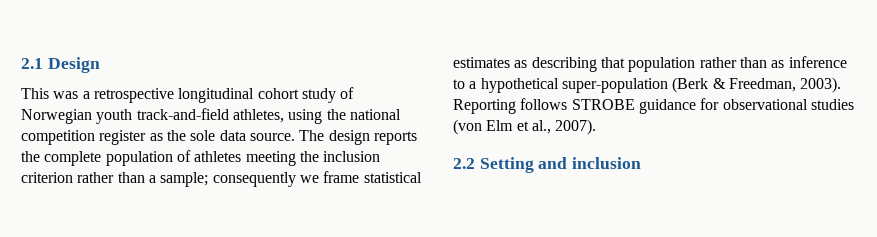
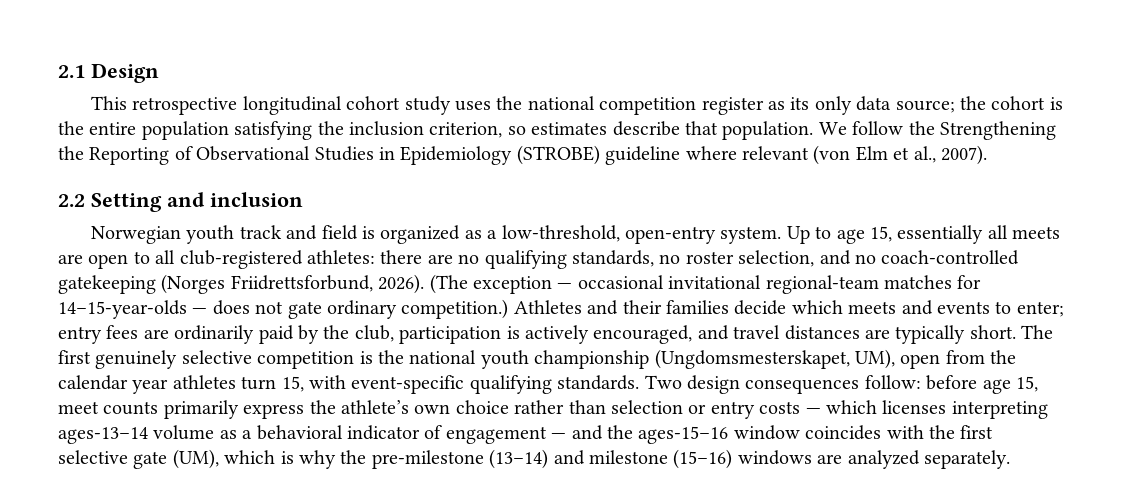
- This was a retrospective longitudinal cohort study of Norwegian youth track-and-field athletes, using the national competition register as the sole data source. The design reports the complete population of athletes meeting the inclusion criterion rather than a sample; consequently we frame statistical estimates as describing that population rather than as inference to a hypothetical super-population (Berk & Freedman, 2003). Reporting follows STROBE guidance for observational studies (von Elm et al., 2007).
+ This retrospective longitudinal cohort study uses the national competition register as its only data source; the cohort is the entire population satisfying the inclusion criterion, so estimates describe that population. We follow the Strengthening the Reporting of Observational Studies in Epidemiology (STROBE) guideline where relevant (von Elm et al., 2007).
+ Norwegian youth track and field is organized as a low-threshold, open-entry system. Up to age 15, essentially all meets are open to all club-registered athletes: there are no qualifying standards, no roster selection, and no coach-controlled gatekeeping (Norges Friidrettsforbund, 2026). (The exception — occasional invitational regional-team matches for 14–15-year-olds — does not gate ordinary competition.) Athletes and their families decide which meets and events to enter; entry fees are ordinarily paid by the club, participation is actively encouraged, and travel distances are typically short. The first genuinely selective competition is the national youth championship (Ungdomsmesterskapet, UM), open from the calendar year athletes turn 15, with event-specific qualifying standards. Two design consequences follow: before age 15, meet counts primarily express the athlete’s own choice rather than selection or entry costs — which licenses interpreting ages-13–14 volume as a behavioral indicator of engagement — and the ages-15–16 window coincides with the first selective gate (UM), which is why the pre-milestone (13–14) and milestone (15–16) windows are analyzed separately.

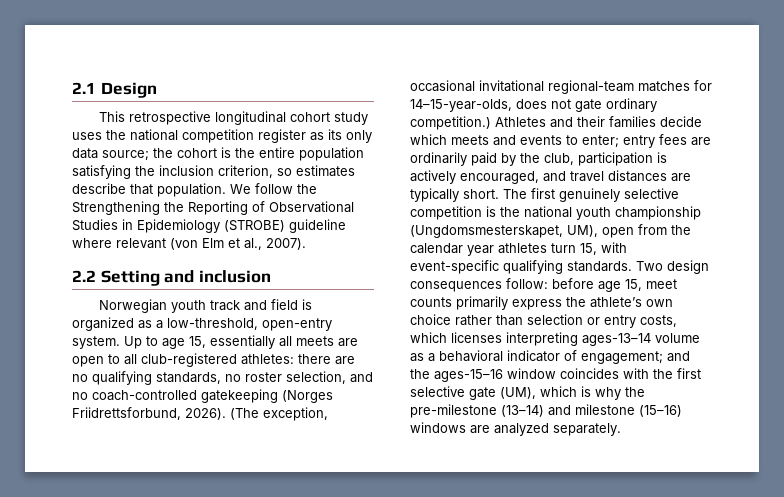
- (The exception — occasional invitational regional-team matches for 14–15-year-olds — does not gate ordinary competition.)
+ (The exception, occasional invitational regional-team matches for 14–15-year-olds, does not gate ordinary competition.)
- Two design consequences follow: before age 15, meet counts primarily express the athlete’s own choice rather than selection or entry costs — which licenses interpreting ages-13–14 volume as a behavioral indicator of engagement — and the ages-15–16 window coincides with the first selective gate (UM), which is why the pre-milestone (13–14) and milestone (15–16) windows are analyzed separately.
+ Two design consequences follow: before age 15, meet counts primarily express the athlete’s own choice rather than selection or entry costs, which licenses interpreting ages-13–14 volume as a behavioral indicator of engagement; and the ages-15–16 window coincides with the first selective gate (UM), which is why the pre-milestone (13–14) and milestone (15–16) windows are analyzed separately.

